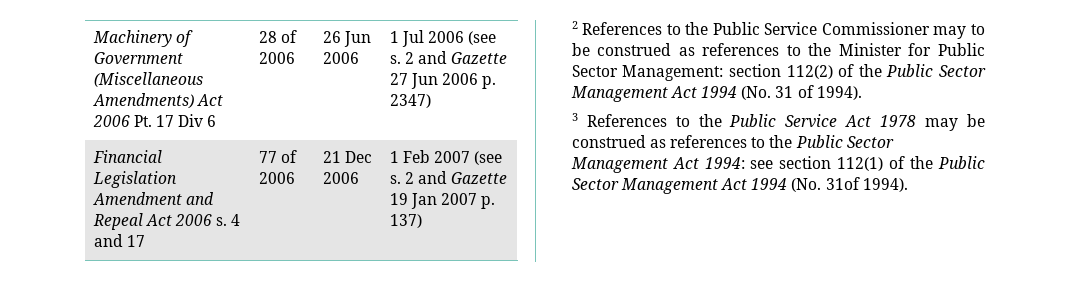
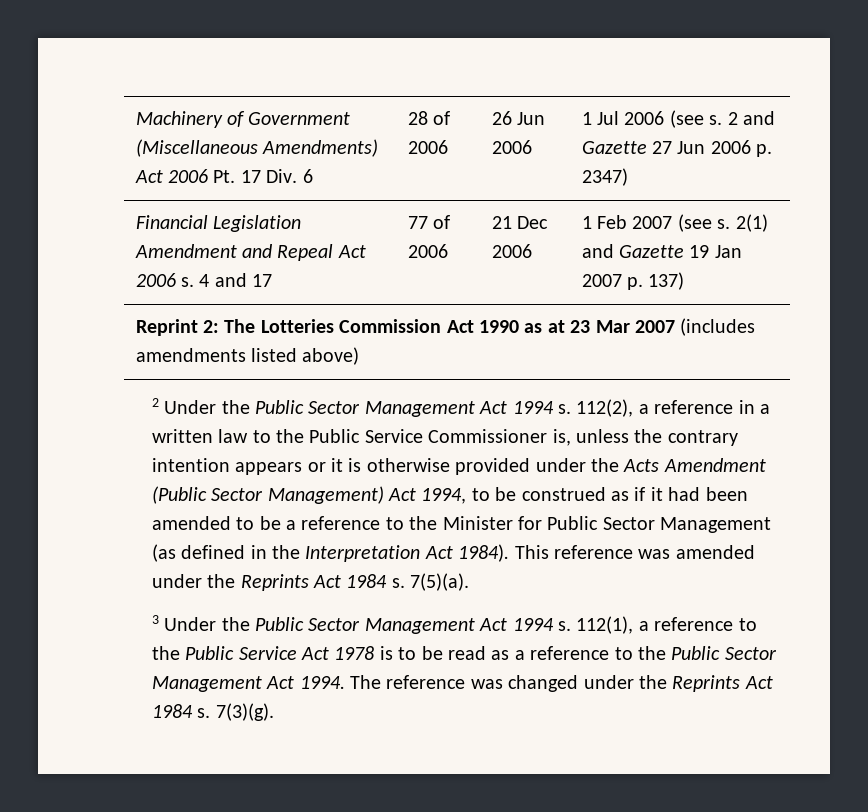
- Machinery of Government (Miscellaneous Amendments) Act 2006 Pt. 17 Div 6 | 28 of 2006 | 26 Jun 2006 | 1 Jul 2006 (see s. 2 and Gazette 27 Jun 2006 p. 2347)
+ Machinery of Government (Miscellaneous Amendments) Act 2006 Pt. 17 Div. 6 | 28 of 2006 | 26 Jun 2006 | 1 Jul 2006 (see s. 2 and Gazette 27 Jun 2006 p. 2347)
- Financial Legislation Amendment and Repeal Act 2006 s. 4 and 17 | 77 of 2006 | 21 Dec 2006 | 1 Feb 2007 (see s. 2 and Gazette 19 Jan 2007 p. 137)
+ Financial Legislation Amendment and Repeal Act 2006 s. 4 and 17 | 77 of 2006 | 21 Dec 2006 | 1 Feb 2007 (see s. 2(1) and Gazette 19 Jan 2007 p. 137)
- 2 References to the Public Service Commissioner may to be construed as references to the Minister for Public Sector Management: section 112(2) of the Public Sector Management Act 1994 (No. 31 of 1994).
- 3 References to the Public Service Act 1978 may be construed as references to the Public Sector Management Act 1994: see section 112(1) of the Public Sector Management Act 1994 (No. 31of 1994).
+ Reprint 2: The Lotteries Commission Act 1990 as at 23 Mar 2007 (includes amendments listed above)
+ 2 Under the Public Sector Management Act 1994 s. 112(2), a reference in a written law to the Public Service Commissioner is, unless the contrary intention appears or it is otherwise provided under the Acts Amendment (Public Sector Management) Act 1994, to be construed as if it had been amended to be a reference to the Minister for Public Sector Management (as defined in the Interpretation Act 1984). This reference was amended under the Reprints Act 1984 s. 7(5)(a).
+ 3 Under the Public Sector Management Act 1994 s. 112(1), a reference to the Public Service Act 1978 is to be read as a reference to the Public Sector Management Act 1994. The reference was changed under the Reprints Act 1984 s. 7(3)(g).

